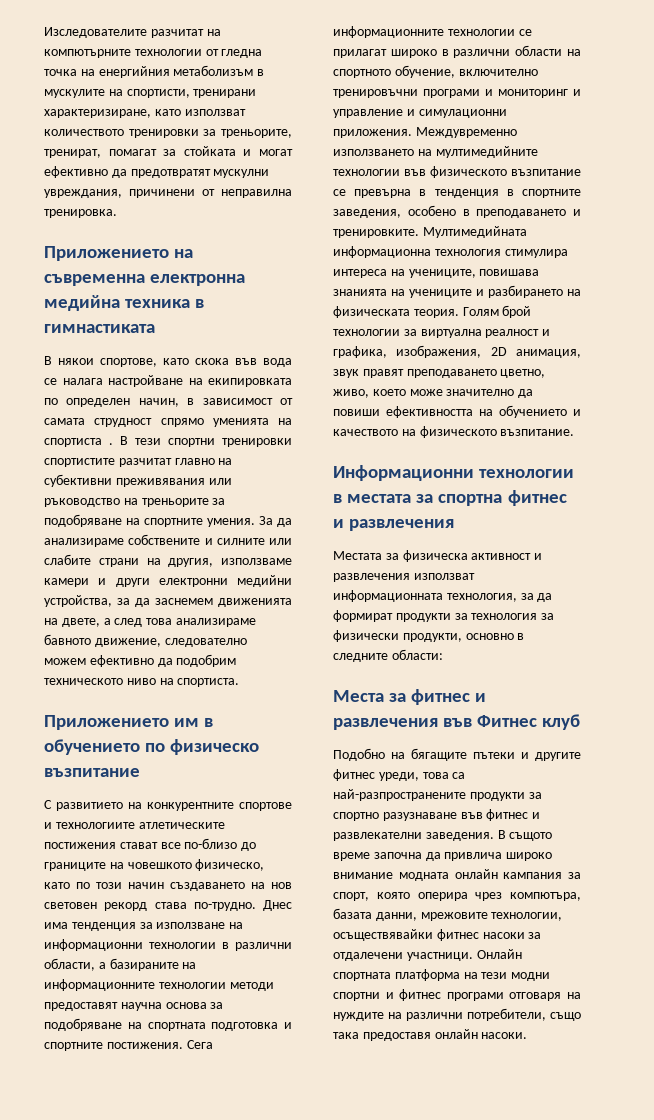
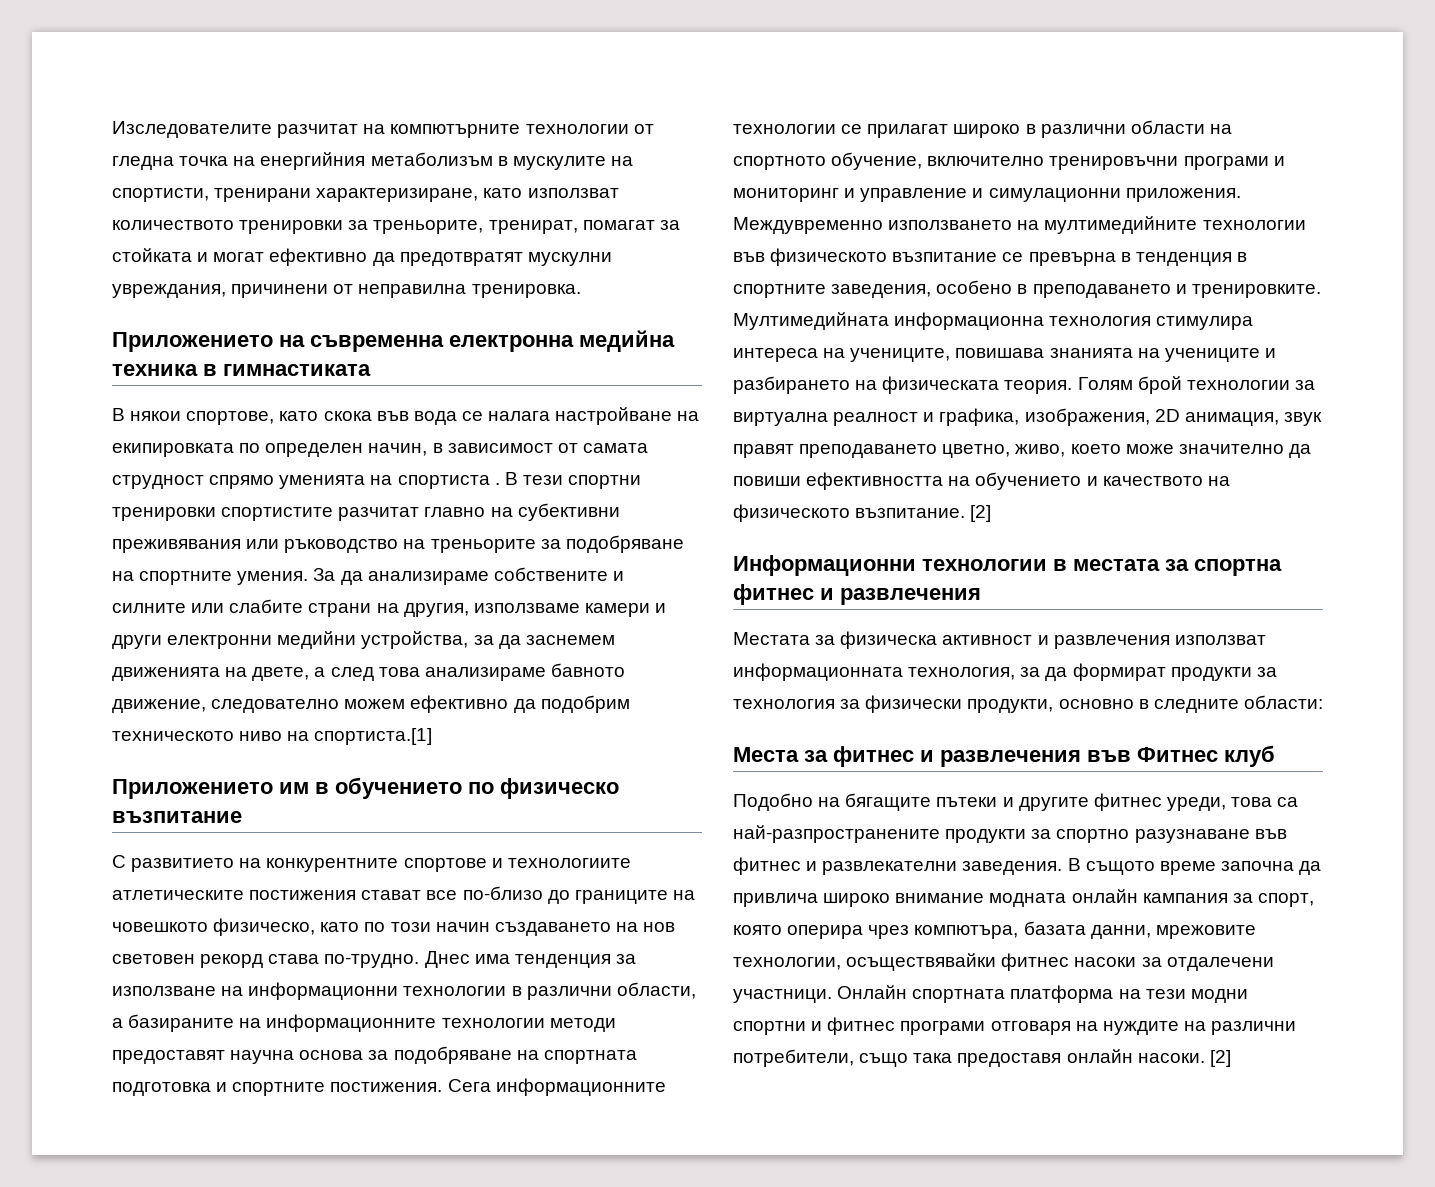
- За да анализираме собствените и силните или слабите страни на другия, използваме камери и други електронни медийни устройства, за да заснемем движенията на двете, а след това анализираме бавното движение, следователно можем ефективно да подобрим техническото ниво на спортиста.
+ За да анализираме собствените и силните или слабите страни на другия, използваме камери и други електронни медийни устройства, за да заснемем движенията на двете, а след това анализираме бавното движение, следователно можем ефективно да подобрим техническото ниво на спортиста.[1]
- Голям брой технологии за виртуална реалност и графика, изображения, 2D анимация, звук правят преподаването цветно, живо, което може значително да повиши ефективността на обучението и качеството на физическото възпитание.
+ Голям брой технологии за виртуална реалност и графика, изображения, 2D анимация, звук правят преподаването цветно, живо, което може значително да повиши ефективността на обучението и качеството на физическото възпитание. [2]
- Онлайн спортната платформа на тези модни спортни и фитнес програми отговаря на нуждите на различни потребители, също така предоставя онлайн насоки.
+ Онлайн спортната платформа на тези модни спортни и фитнес програми отговаря на нуждите на различни потребители, също така предоставя онлайн насоки. [2]

